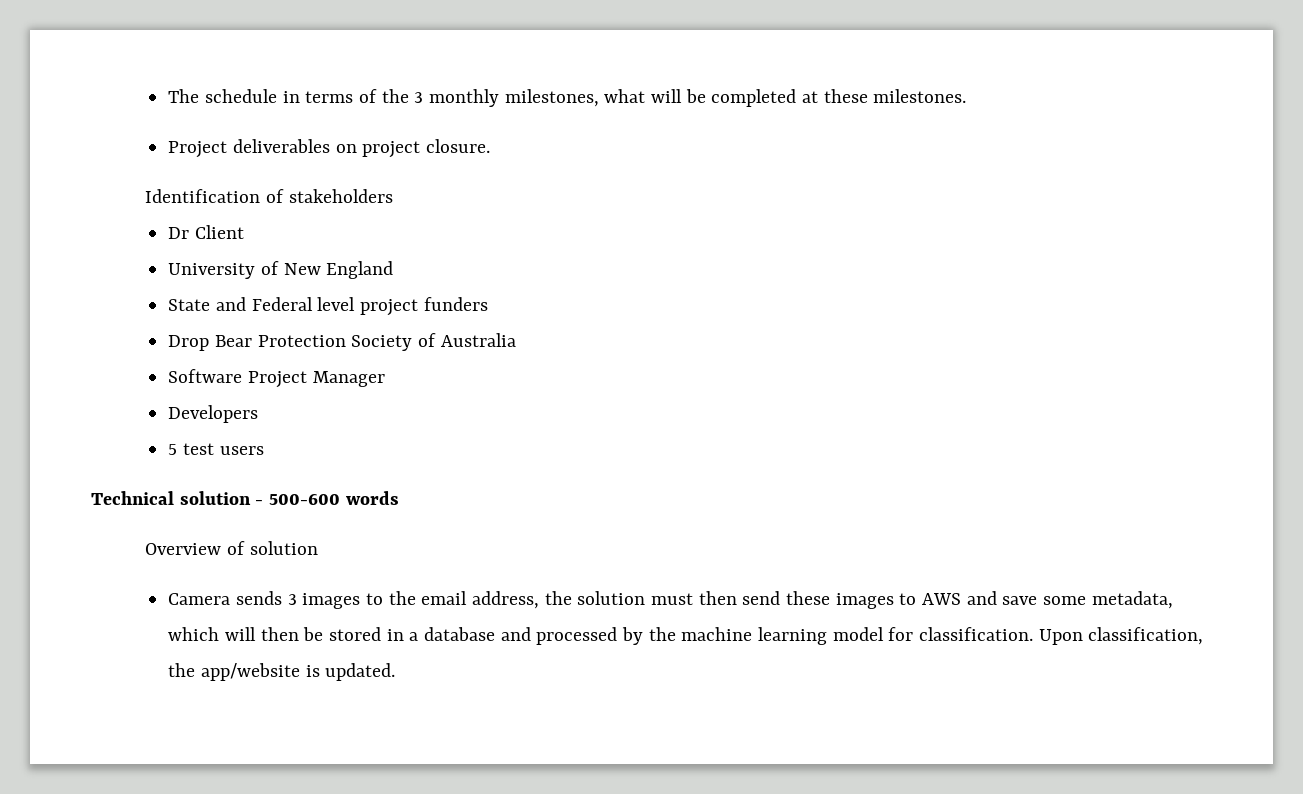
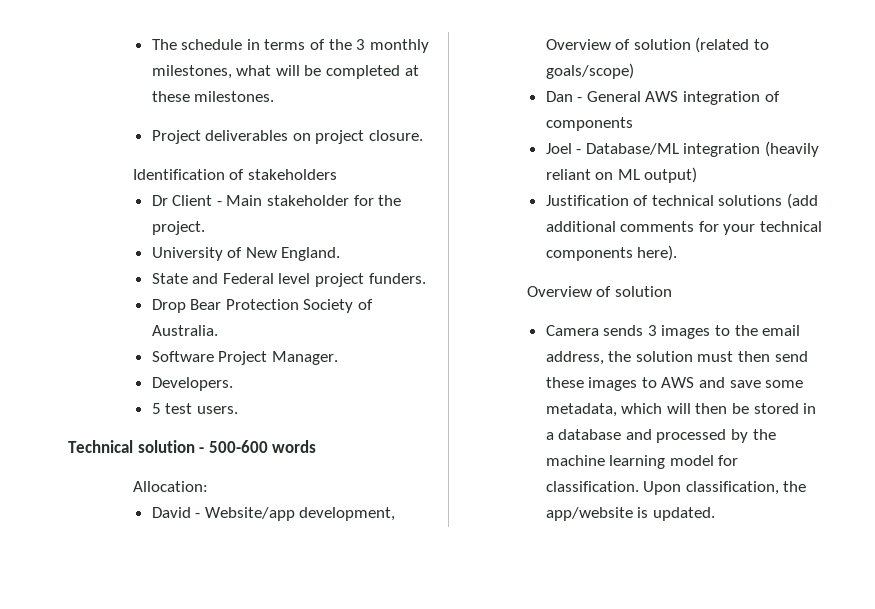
- Dr Client
+ Dr Client - Main stakeholder for the project.
- University of New England
+ University of New England.
- State and Federal level project funders
+ State and Federal level project funders.
- Drop Bear Protection Society of Australia
+ Drop Bear Protection Society of Australia.
- Software Project Manager
- Developers
+ Software Project Manager.
+ Developers.
- 5 test users
+ 5 test users.
+ Allocation:
+ David - Website/app development, Overview of solution (related to goals/scope)
+ Dan - General AWS integration of components
+ Joel - Database/ML integration (heavily reliant on ML output)
+ Justification of technical solutions (add additional comments for your technical components here).

